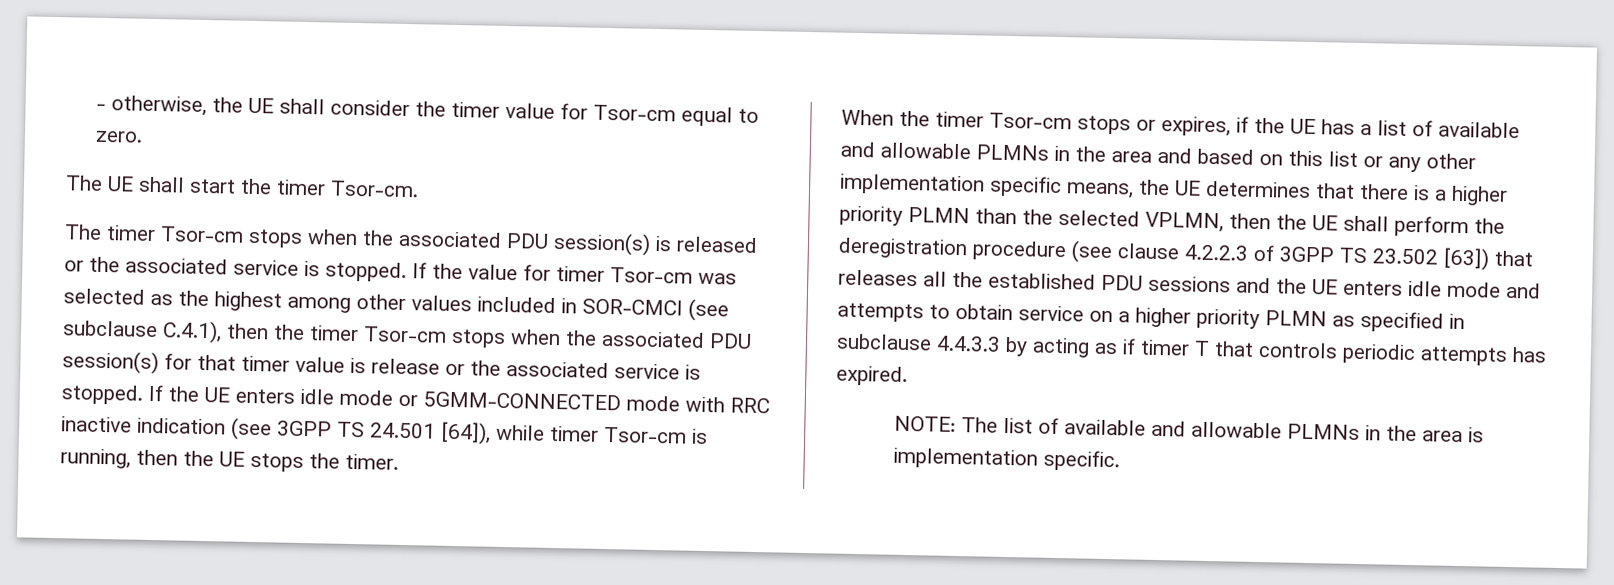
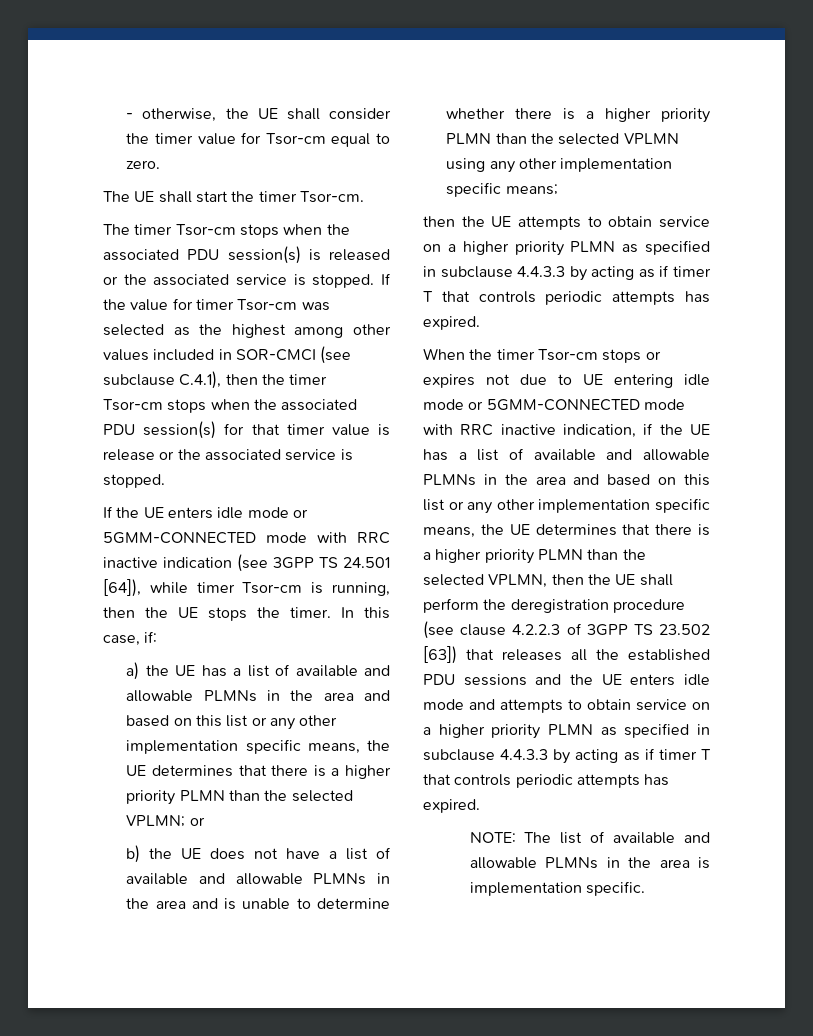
- If the value for timer Tsor-cm was selected as the highest among other values included in SOR-CMCI (see subclause C.4.1), then the timer Tsor-cm stops when the associated PDU session(s) for that timer value is release or the associated service is stopped. If the UE enters idle mode or 5GMM-CONNECTED mode with RRC inactive indication (see 3GPP TS 24.501 [64]), while timer Tsor-cm is running, then the UE stops the timer.
+ If the value for timer Tsor-cm was selected as the highest among other values included in SOR-CMCI (see subclause C.4.1), then the timer Tsor-cm stops when the associated PDU session(s) for that timer value is release or the associated service is stopped.
+ If the UE enters idle mode or 5GMM-CONNECTED mode with RRC inactive indication (see 3GPP TS 24.501 [64]), while timer Tsor-cm is running, then the UE stops the timer. In this case, if:
+ a) the UE has a list of available and allowable PLMNs in the area and based on this list or any other implementation specific means, the UE determines that there is a higher priority PLMN than the selected VPLMN; or
+ b) the UE does not have a list of available and allowable PLMNs in the area and is unable to determine whether there is a higher priority PLMN than the selected VPLMN using any other implementation specific means;
+ then the UE attempts to obtain service on a higher priority PLMN as specified in subclause 4.4.3.3 by acting as if timer T that controls periodic attempts has expired.
- When the timer Tsor-cm stops or expires, if the UE has a list of available and allowable PLMNs in the area and based on this list or any other implementation specific means, the UE determines that there is a higher priority PLMN than the selected VPLMN, then the UE shall perform the deregistration procedure (see clause 4.2.2.3 of 3GPP TS 23.502 [63]) that releases all the established PDU sessions and the UE enters idle mode and attempts to obtain service on a higher priority PLMN as specified in subclause 4.4.3.3 by acting as if timer T that controls periodic attempts has expired.
+ When the timer Tsor-cm stops or expires not due to UE entering idle mode or 5GMM-CONNECTED mode with RRC inactive indication, if the UE has a list of available and allowable PLMNs in the area and based on this list or any other implementation specific means, the UE determines that there is a higher priority PLMN than the selected VPLMN, then the UE shall perform the deregistration procedure (see clause 4.2.2.3 of 3GPP TS 23.502 [63]) that releases all the established PDU sessions and the UE enters idle mode and attempts to obtain service on a higher priority PLMN as specified in subclause 4.4.3.3 by acting as if timer T that controls periodic attempts has expired.

